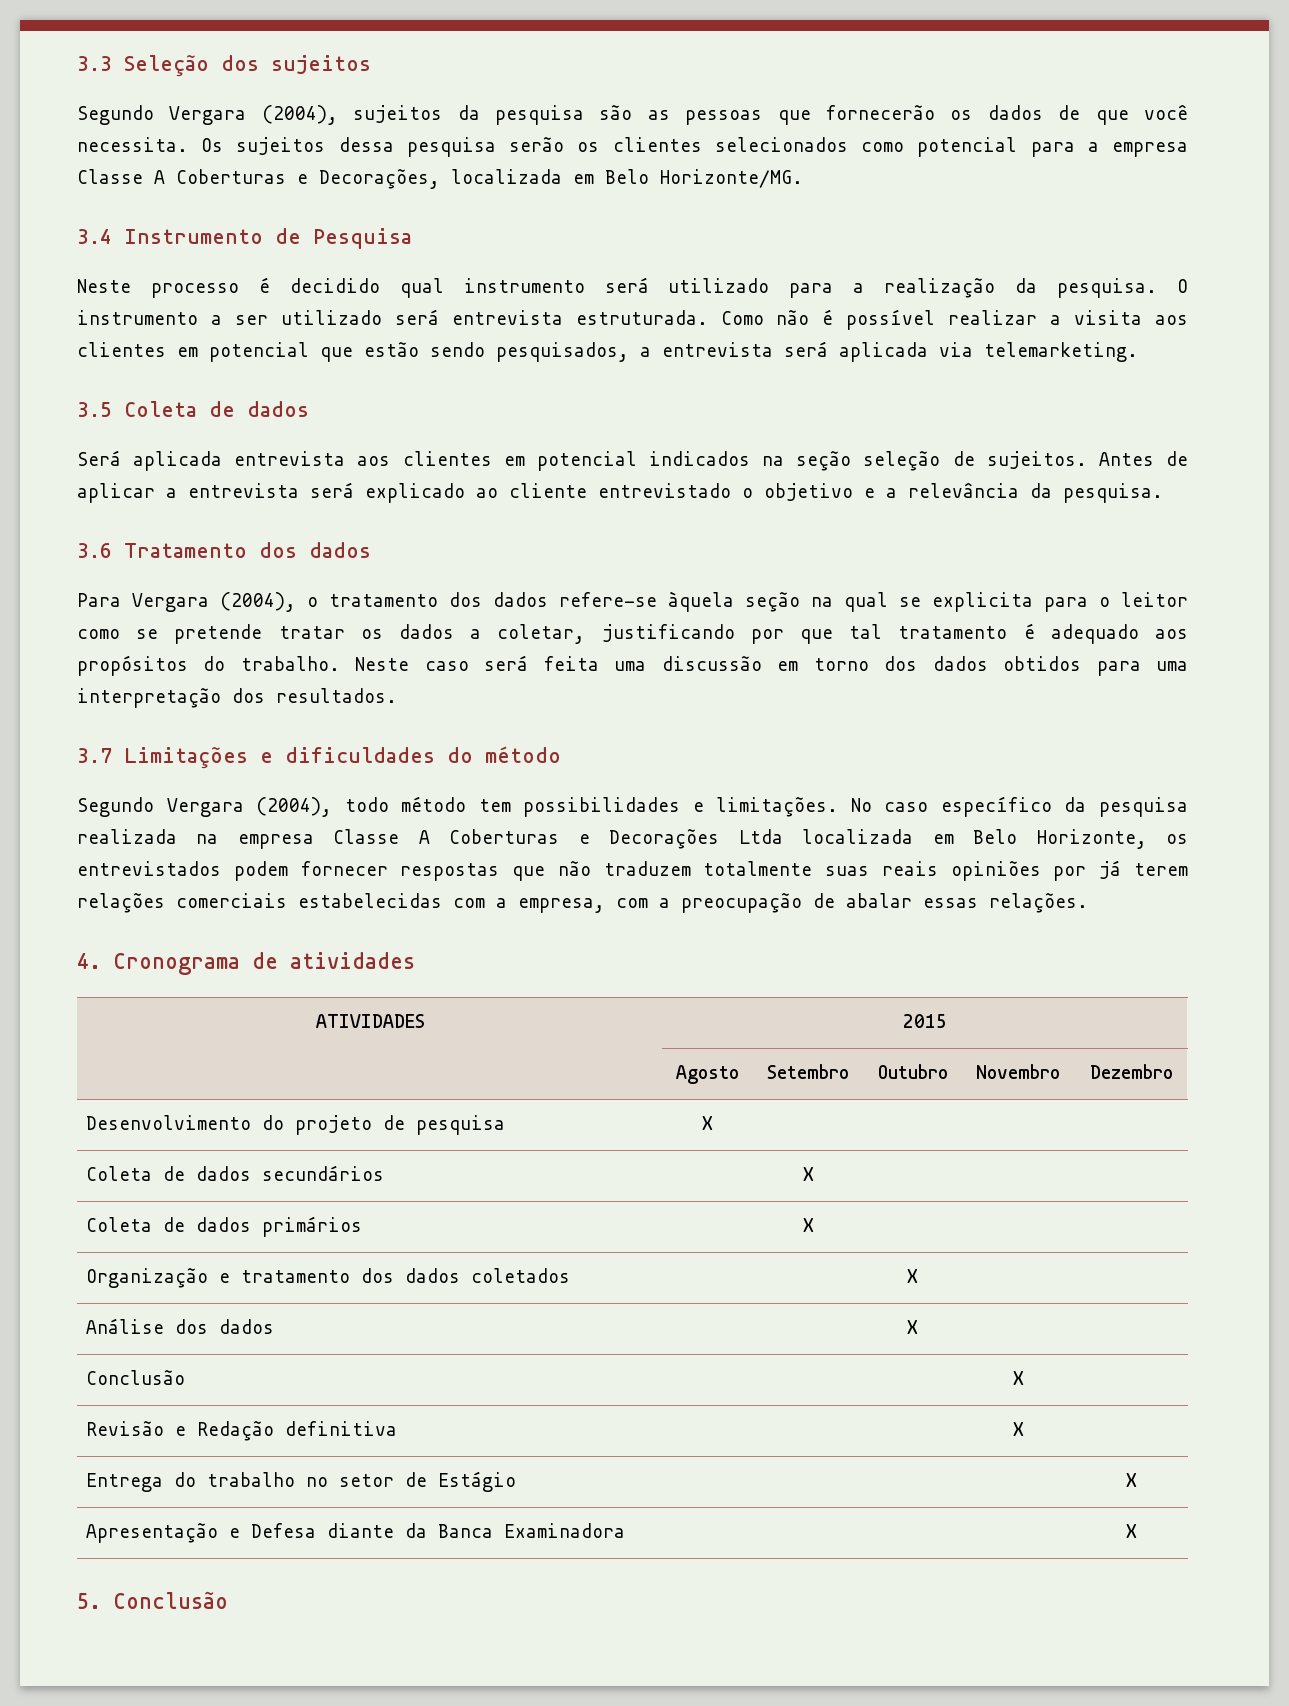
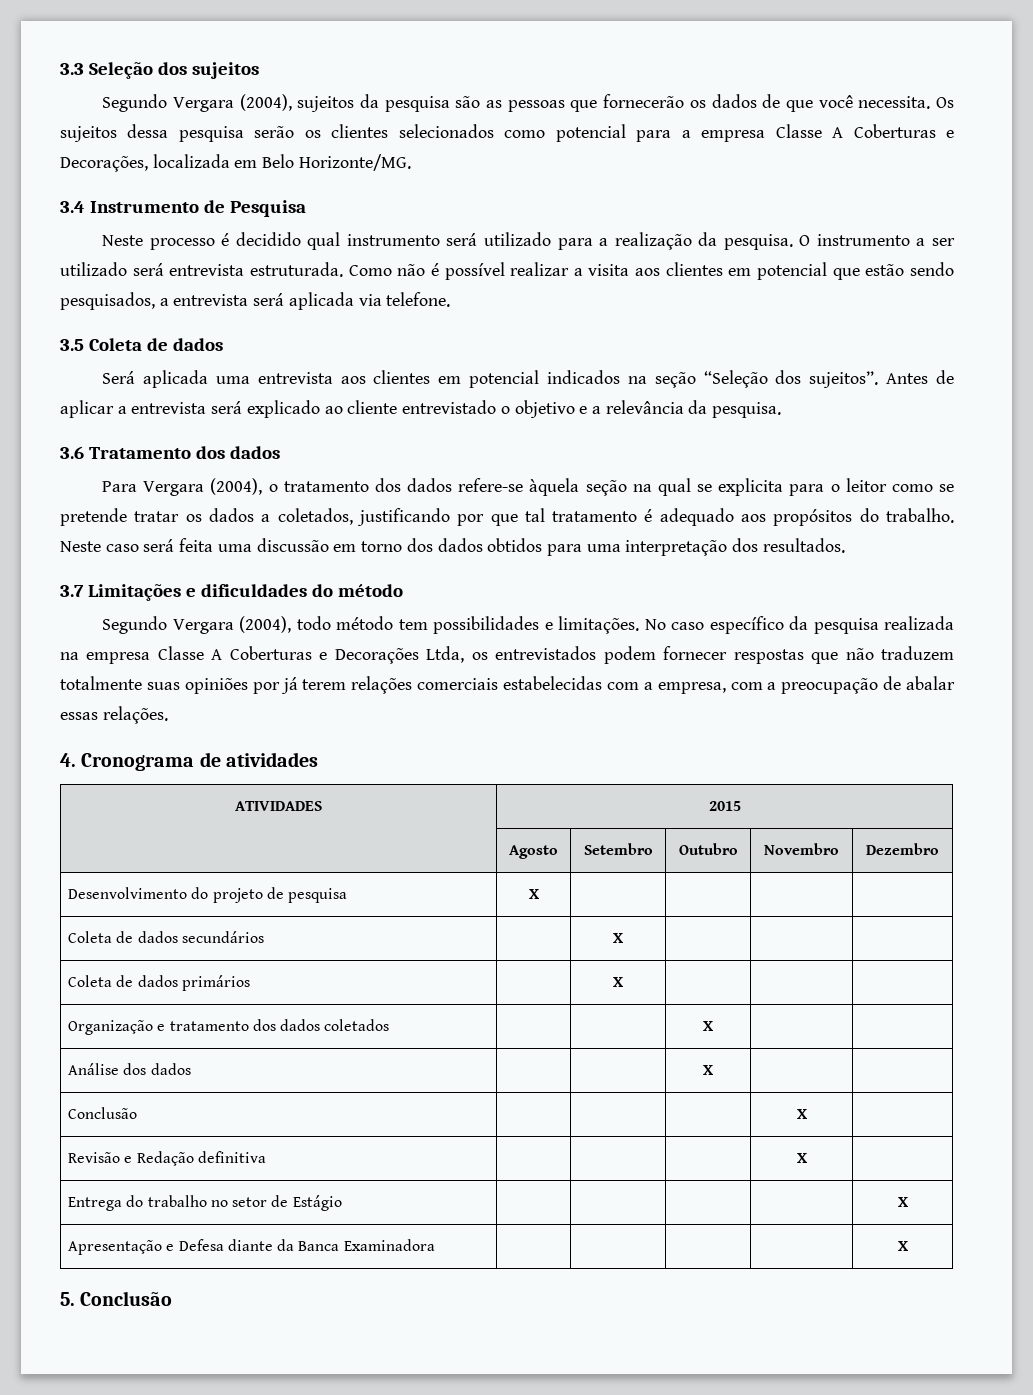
- Como não é possível realizar a visita aos clientes em potencial que estão sendo pesquisados, a entrevista será aplicada via telemarketing.
+ Como não é possível realizar a visita aos clientes em potencial que estão sendo pesquisados, a entrevista será aplicada via telefone.
- Será aplicada entrevista aos clientes em potencial indicados na seção seleção de sujeitos.
+ Será aplicada uma entrevista aos clientes em potencial indicados na seção “Seleção dos sujeitos”.
- Para Vergara (2004), o tratamento dos dados refere-se àquela seção na qual se explicita para o leitor como se pretende tratar os dados a coletar, justificando por que tal tratamento é adequado aos propósitos do trabalho.
+ Para Vergara (2004), o tratamento dos dados refere-se àquela seção na qual se explicita para o leitor como se pretende tratar os dados a coletados, justificando por que tal tratamento é adequado aos propósitos do trabalho.
- No caso específico da pesquisa realizada na empresa Classe A Coberturas e Decorações Ltda localizada em Belo Horizonte, os entrevistados podem fornecer respostas que não traduzem totalmente suas reais opiniões por já terem relações comerciais estabelecidas com a empresa, com a preocupação de abalar essas relações.
+ No caso específico da pesquisa realizada na empresa Classe A Coberturas e Decorações Ltda, os entrevistados podem fornecer respostas que não traduzem totalmente suas opiniões por já terem relações comerciais estabelecidas com a empresa, com a preocupação de abalar essas relações.

